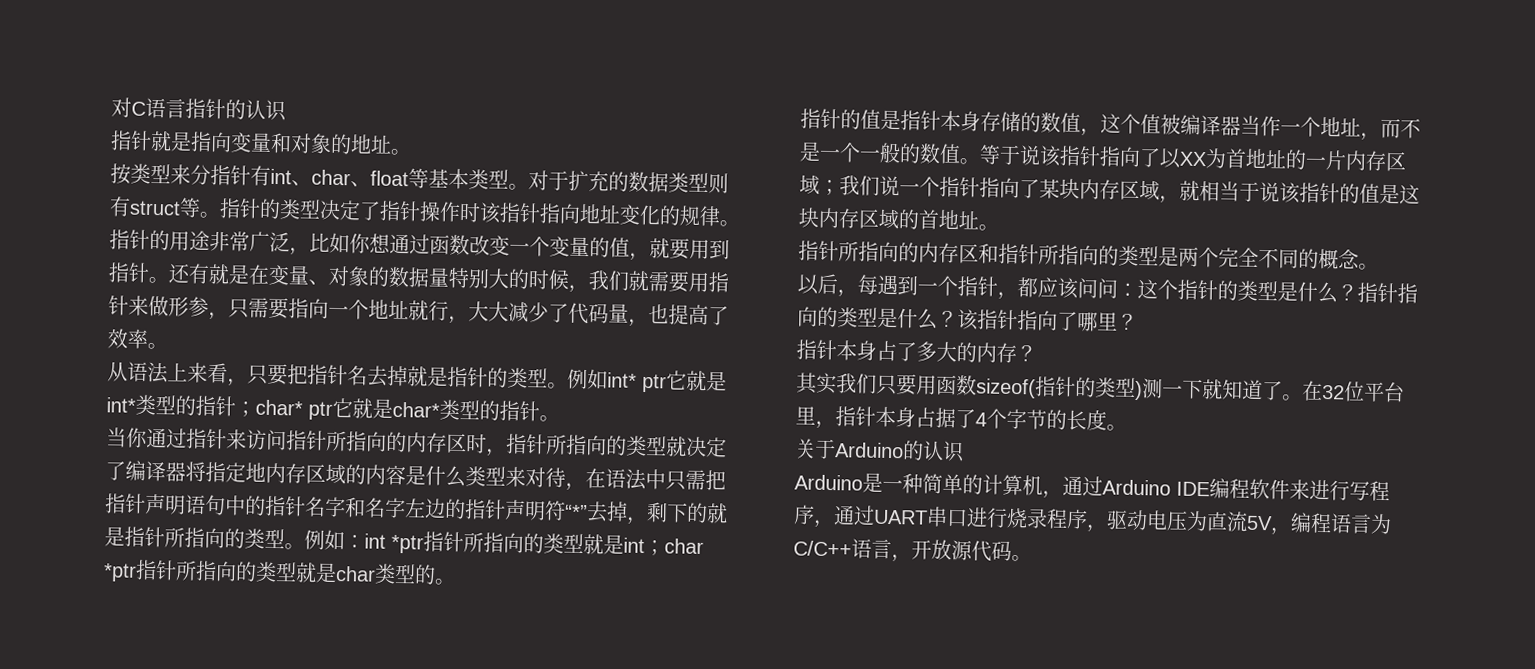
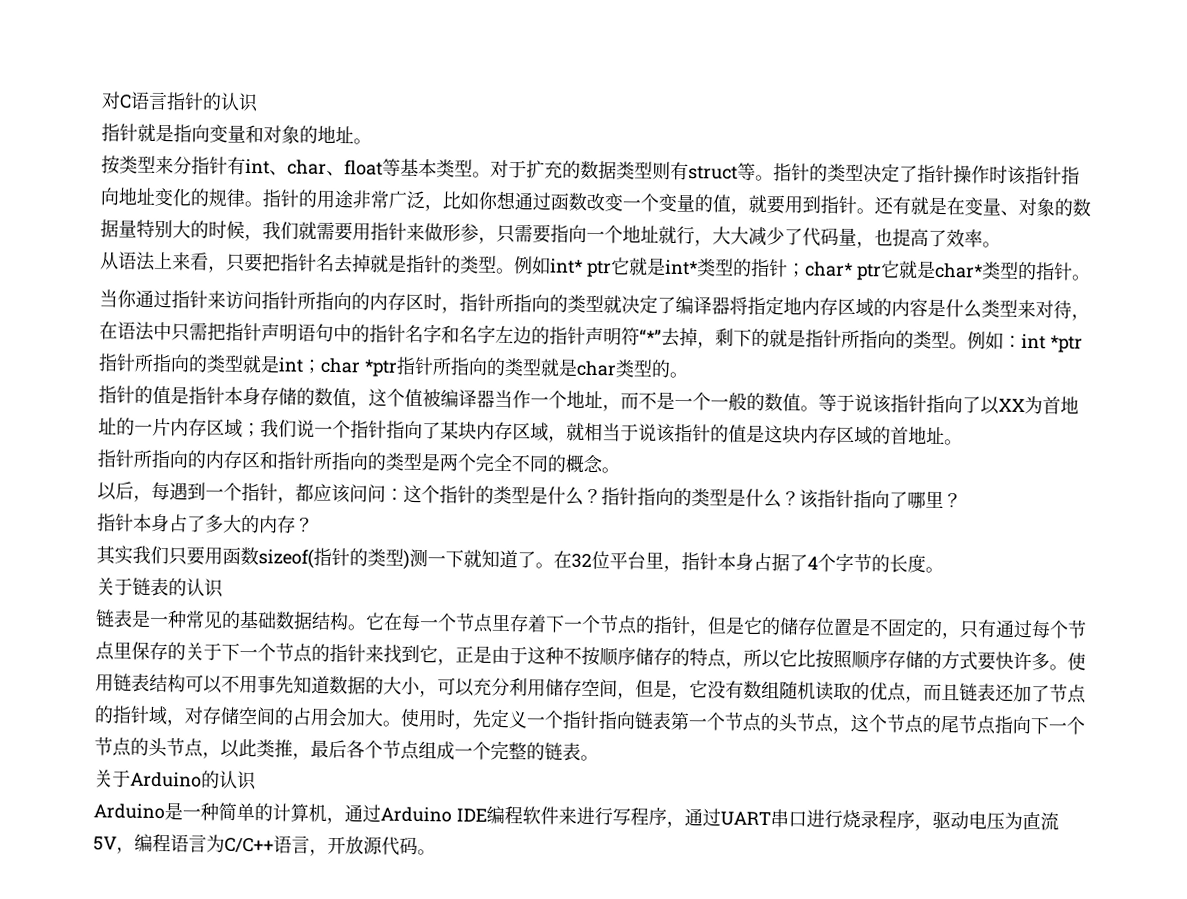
+ 关于链表的认识
+ 链表是一种常见的基础数据结构。它在每一个节点里存着下一个节点的指针，但是它的储存位置是不固定的，只有通过每个节点里保存的关于下一个节点的指针来找到它，正是由于这种不按顺序储存的特点，所以它比按照顺序存储的方式要快许多。使用链表结构可以不用事先知道数据的大小，可以充分利用储存空间，但是，它没有数组随机读取的优点，而且链表还加了节点的指针域，对存储空间的占用会加大。使用时，先定义一个指针指向链表第一个节点的头节点，这个节点的尾节点指向下一个节点的头节点，以此类推，最后各个节点组成一个完整的链表。

